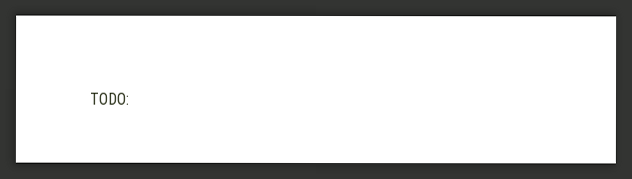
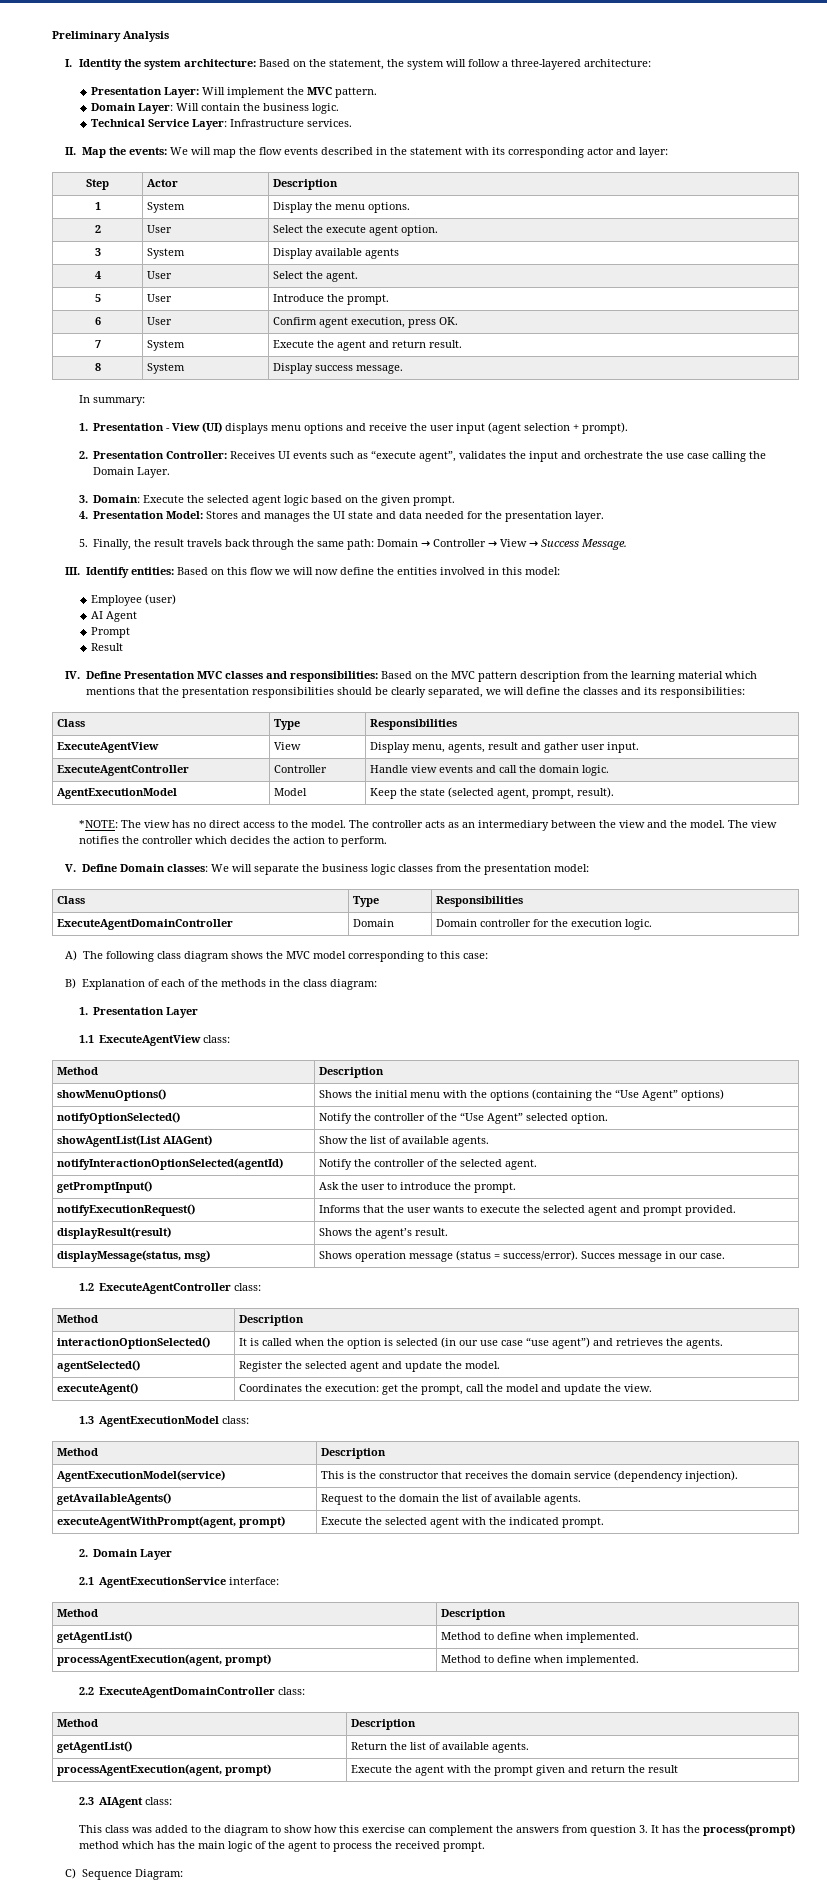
- TODO:
+ Preliminary Analysis
+ I. Identity the system architecture: Based on the statement, the system will follow a three-layered architecture:
+ Presentation Layer: Will implement the MVC pattern.
+ Domain Layer: Will contain the business logic.
+ Technical Service Layer: Infrastructure services.
+ II. Map the events: We will map the flow events described in the statement with its corresponding actor and layer:
+ Step | Actor | Description
+ 1 | System | Display the menu options.
+ 2 | User | Select the execute agent option.
+ 3 | System | Display available agents
+ 4 | User | Select the agent.
+ 5 | User | Introduce the prompt.
+ 6 | User | Confirm agent execution, press OK.
+ 7 | System | Execute the agent and return result.
+ 8 | System | Display success message.
+ In summary:
+ 1. Presentation - View (UI) displays menu options and receive the user input (agent selection + prompt).
+ 2. Presentation Controller: Receives UI events such as “execute agent”, validates the input and orchestrate the use case calling the Domain Layer.
+ 3. Domain: Execute the selected agent logic based on the given prompt.
+ 4. Presentation Model: Stores and manages the UI state and data needed for the presentation layer.
+ 5. Finally, the result travels back through the same path: Domain → Controller → View → Success Message.
+ III. Identify entities: Based on this flow we will now define the entities involved in this model:
+ Employee (user)
+ AI Agent
+ Prompt
+ Result
+ IV. Define Presentation MVC classes and responsibilities: Based on the MVC pattern description from the learning material which mentions that the presentation responsibilities should be clearly separated, we will define the classes and its responsibilities:
+ Class | Type | Responsibilities
+ ExecuteAgentView | View | Display menu, agents, result and gather user input.
+ ExecuteAgentController | Controller | Handle view events and call the domain logic.
+ AgentExecutionModel | Model | Keep the state (selected agent, prompt, result).
+ *NOTE: The view has no direct access to the model. The controller acts as an intermediary between the view and the model. The view notifies the controller which decides the action to perform.
+ V. Define Domain classes: We will separate the business logic classes from the presentation model:
+ Class | Type | Responsibilities
+ ExecuteAgentDomainController | Domain | Domain controller for the execution logic.
+ A) The following class diagram shows the MVC model corresponding to this case:
+ B) Explanation of each of the methods in the class diagram:
+ 1. Presentation Layer
+ 1.1 ExecuteAgentView class:
+ Method | Description
+ showMenuOptions() | Shows the initial menu with the options (containing the “Use Agent” options)
+ notifyOptionSelected() | Notify the controller of the “Use Agent” selected option.
+ showAgentList(List AIAGent) | Show the list of available agents.
+ notifyInteractionOptionSelected(agentId) | Notify the controller of the selected agent.
+ getPromptInput() | Ask the user to introduce the prompt.
+ notifyExecutionRequest() | Informs that the user wants to execute the selected agent and prompt provided.
+ displayResult(result) | Shows the agent’s result.
+ displayMessage(status, msg) | Shows operation message (status = success/error). Succes message in our case.
+ 1.2 ExecuteAgentController class:
+ Method | Description
+ interactionOptionSelected() | It is called when the option is selected (in our use case “use agent”) and retrieves the agents.
+ agentSelected() | Register the selected agent and update the model.
+ executeAgent() | Coordinates the execution: get the prompt, call the model and update the view.
+ 1.3 AgentExecutionModel class:
+ Method | Description
+ AgentExecutionModel(service) | This is the constructor that receives the domain service (dependency injection).
+ getAvailableAgents() | Request to the domain the list of available agents.
+ executeAgentWithPrompt(agent, prompt) | Execute the selected agent with the indicated prompt.
+ 2. Domain Layer
+ 2.1 AgentExecutionService interface:
+ Method | Description
+ getAgentList() | Method to define when implemented.
+ processAgentExecution(agent, prompt) | Method to define when implemented.
+ 2.2 ExecuteAgentDomainController class:
+ Method | Description
+ getAgentList() | Return the list of available agents.
+ processAgentExecution(agent, prompt) | Execute the agent with the prompt given and return the result
+ 2.3 AIAgent class:
+ This class was added to the diagram to show how this exercise can complement the answers from question 3. It has the process(prompt) method which has the main logic of the agent to process the received prompt.
+ C) Sequence Diagram:

